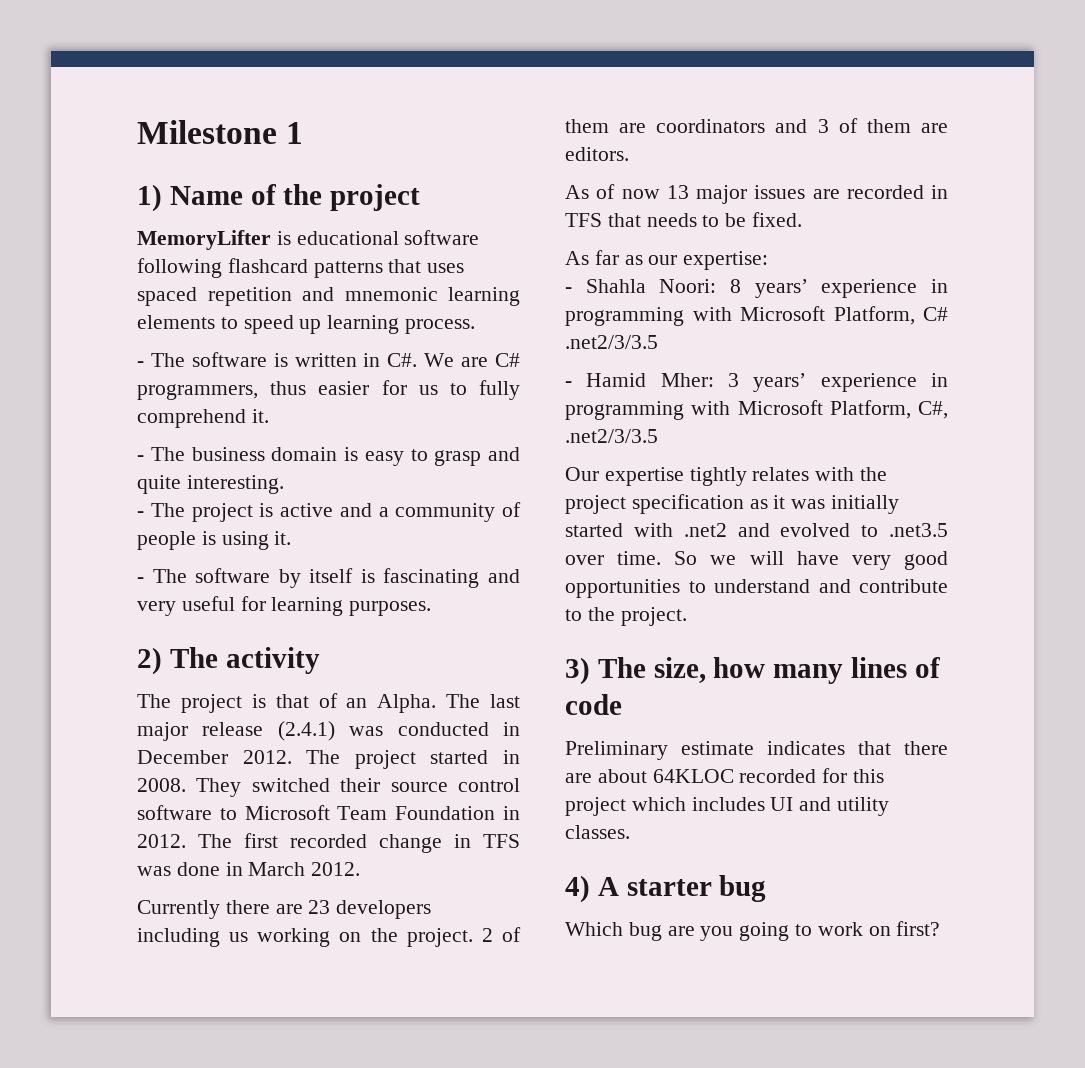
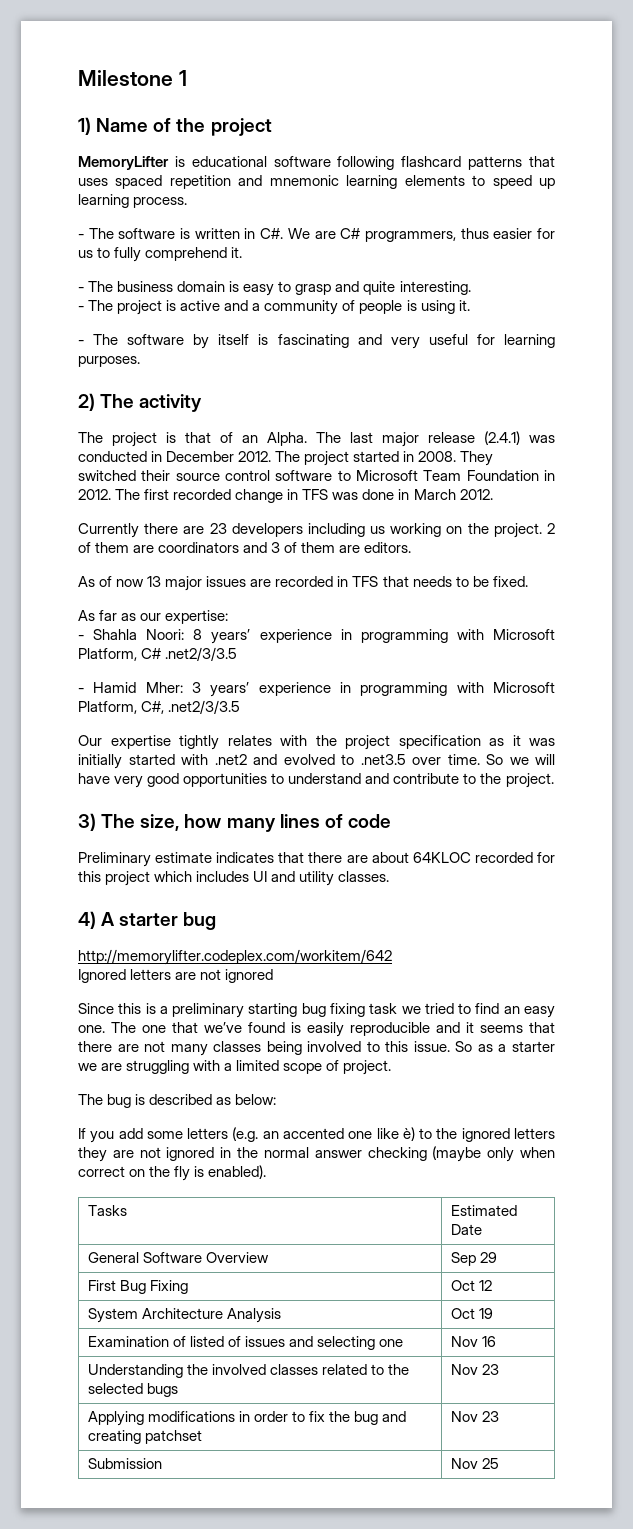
- Which bug are you going to work on first?
+ http://memorylifter.codeplex.com/workitem/642
+ Ignored letters are not ignored
+ Since this is a preliminary starting bug fixing task we tried to find an easy one. The one that we’ve found is easily reproducible and it seems that there are not many classes being involved to this issue. So as a starter we are struggling with a limited scope of project.
+ The bug is described as below:
+ If you add some letters (e.g. an accented one like è) to the ignored letters they are not ignored in the normal answer checking (maybe only when correct on the fly is enabled).
+ Tasks | Estimated Date
+ General Software Overview | Sep 29
+ First Bug Fixing | Oct 12
+ System Architecture Analysis | Oct 19
+ Examination of listed of issues and selecting one | Nov 16
+ Understanding the involved classes related to the selected bugs | Nov 23
+ Applying modifications in order to fix the bug and creating patchset | Nov 23
+ Submission | Nov 25

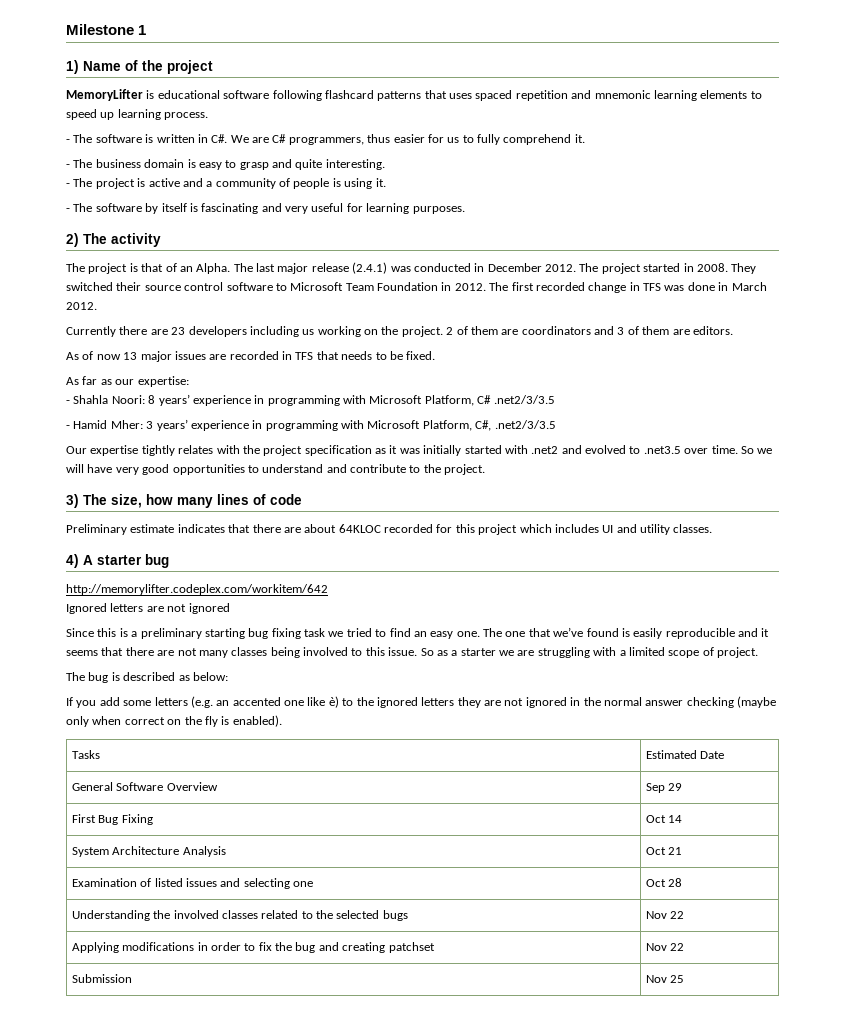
- First Bug Fixing | Oct 12
+ First Bug Fixing | Oct 14
- System Architecture Analysis | Oct 19
+ System Architecture Analysis | Oct 21
- Examination of listed of issues and selecting one | Nov 16
+ Examination of listed issues and selecting one | Oct 28
- Understanding the involved classes related to the selected bugs | Nov 23
+ Understanding the involved classes related to the selected bugs | Nov 22
- Applying modifications in order to fix the bug and creating patchset | Nov 23
+ Applying modifications in order to fix the bug and creating patchset | Nov 22

